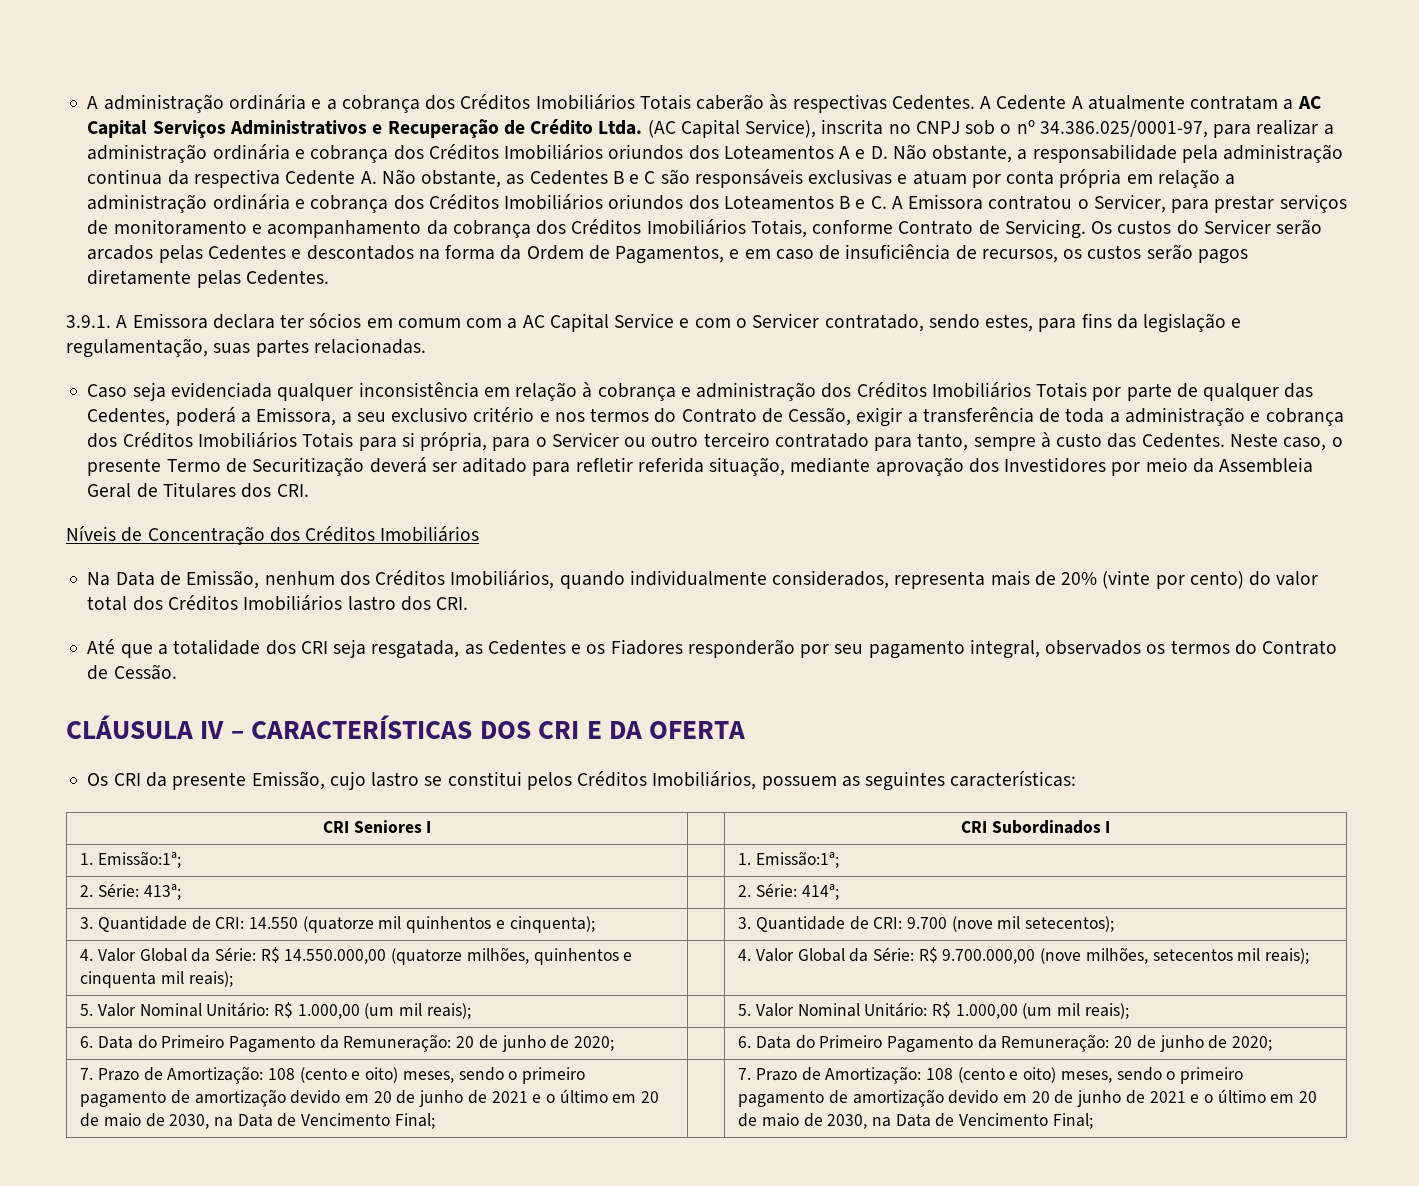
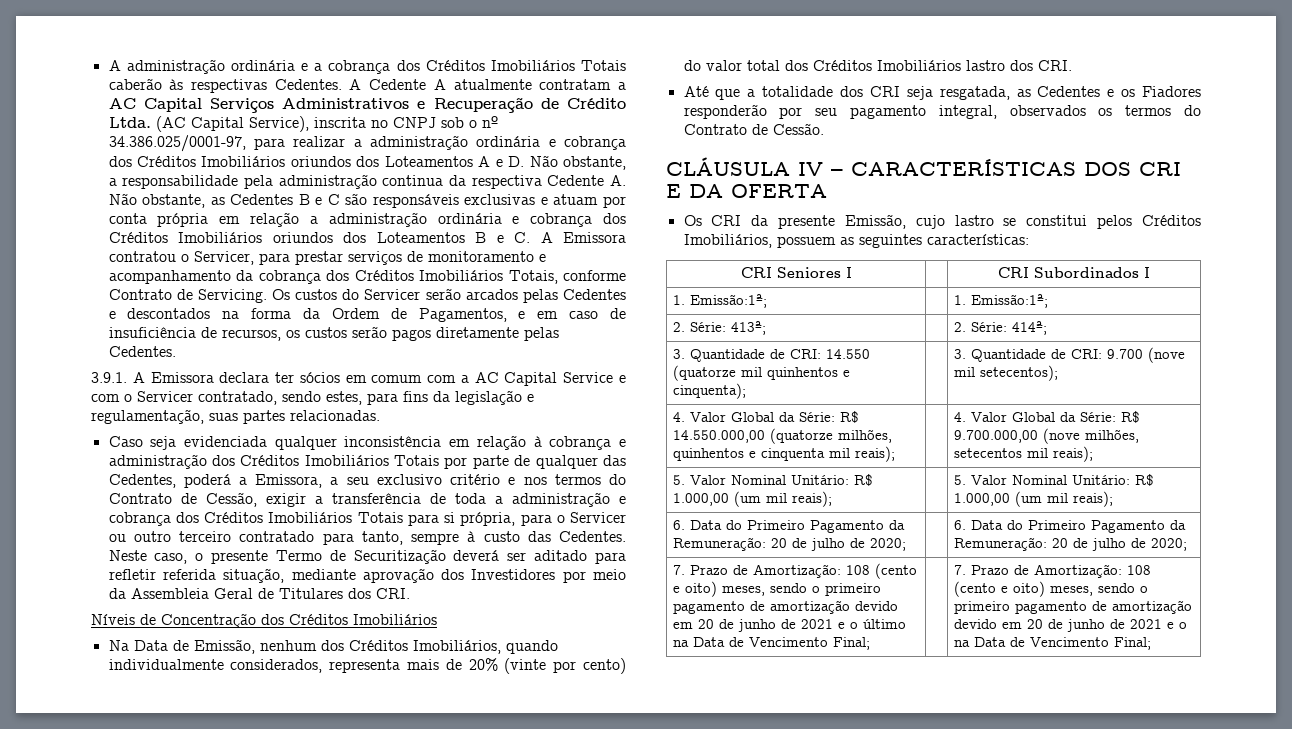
- 6. Data do Primeiro Pagamento da Remuneração: 20 de junho de 2020; | | 6. Data do Primeiro Pagamento da Remuneração: 20 de junho de 2020;
- 7. Prazo de Amortização: 108 (cento e oito) meses, sendo o primeiro pagamento de amortização devido em 20 de junho de 2021 e o último em 20 de maio de 2030, na Data de Vencimento Final; | | 7. Prazo de Amortização: 108 (cento e oito) meses, sendo o primeiro pagamento de amortização devido em 20 de junho de 2021 e o último em 20 de maio de 2030, na Data de Vencimento Final;
+ 6. Data do Primeiro Pagamento da Remuneração: 20 de julho de 2020; | | 6. Data do Primeiro Pagamento da Remuneração: 20 de julho de 2020;
+ 7. Prazo de Amortização: 108 (cento e oito) meses, sendo o primeiro pagamento de amortização devido em 20 de junho de 2021 e o último na Data de Vencimento Final; | | 7. Prazo de Amortização: 108 (cento e oito) meses, sendo o primeiro pagamento de amortização devido em 20 de junho de 2021 e o na Data de Vencimento Final;

